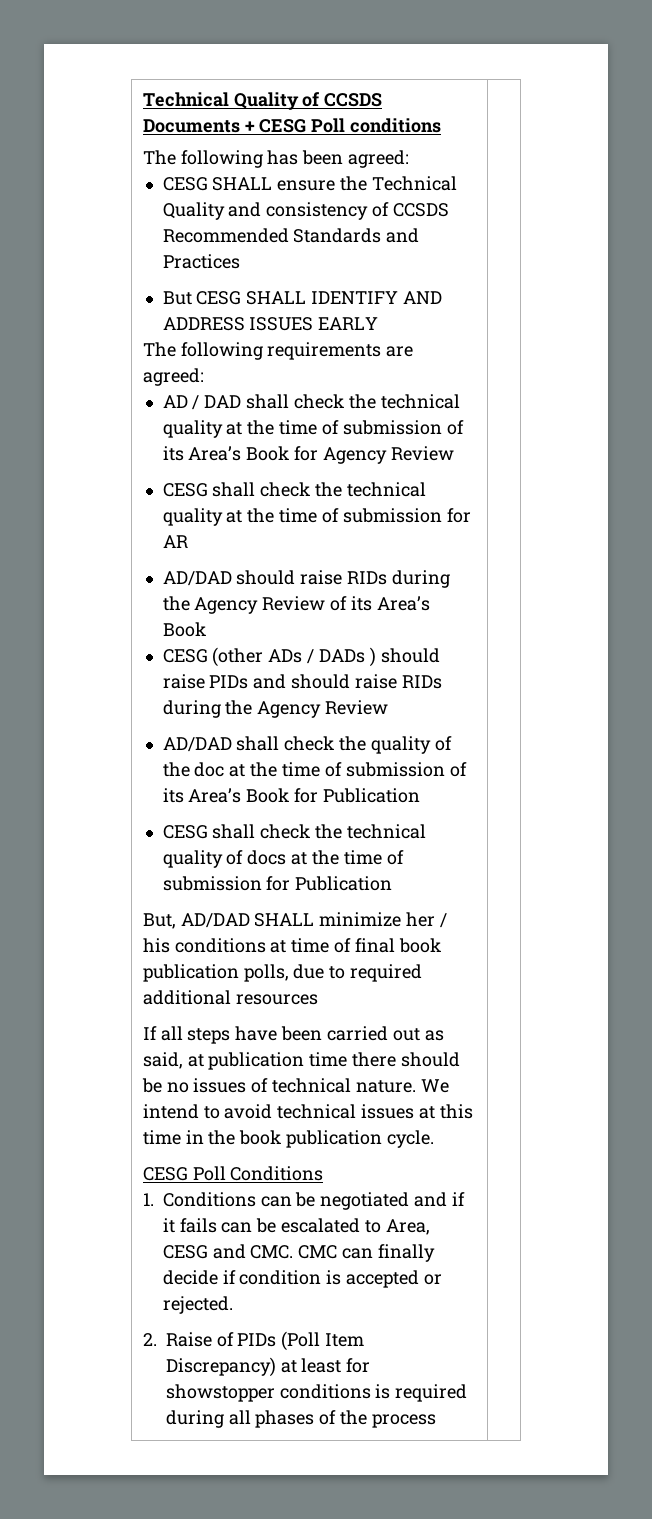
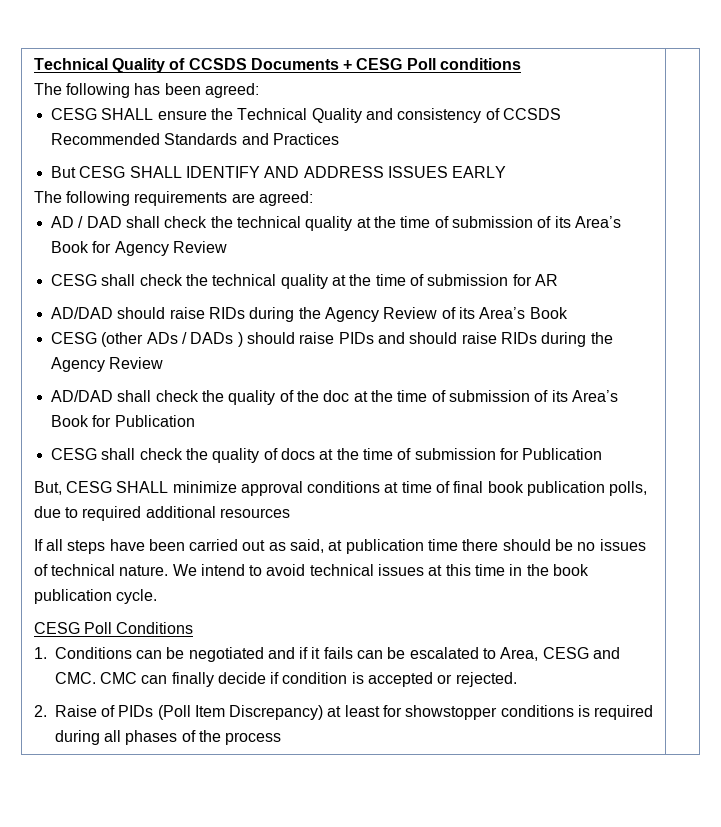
- CESG shall check the technical quality of docs at the time of submission for Publication
+ CESG shall check the quality of docs at the time of submission for Publication
- But, AD/DAD SHALL minimize her / his conditions at time of final book publication polls, due to required additional resources
+ But, CESG SHALL minimize approval conditions at time of final book publication polls, due to required additional resources

